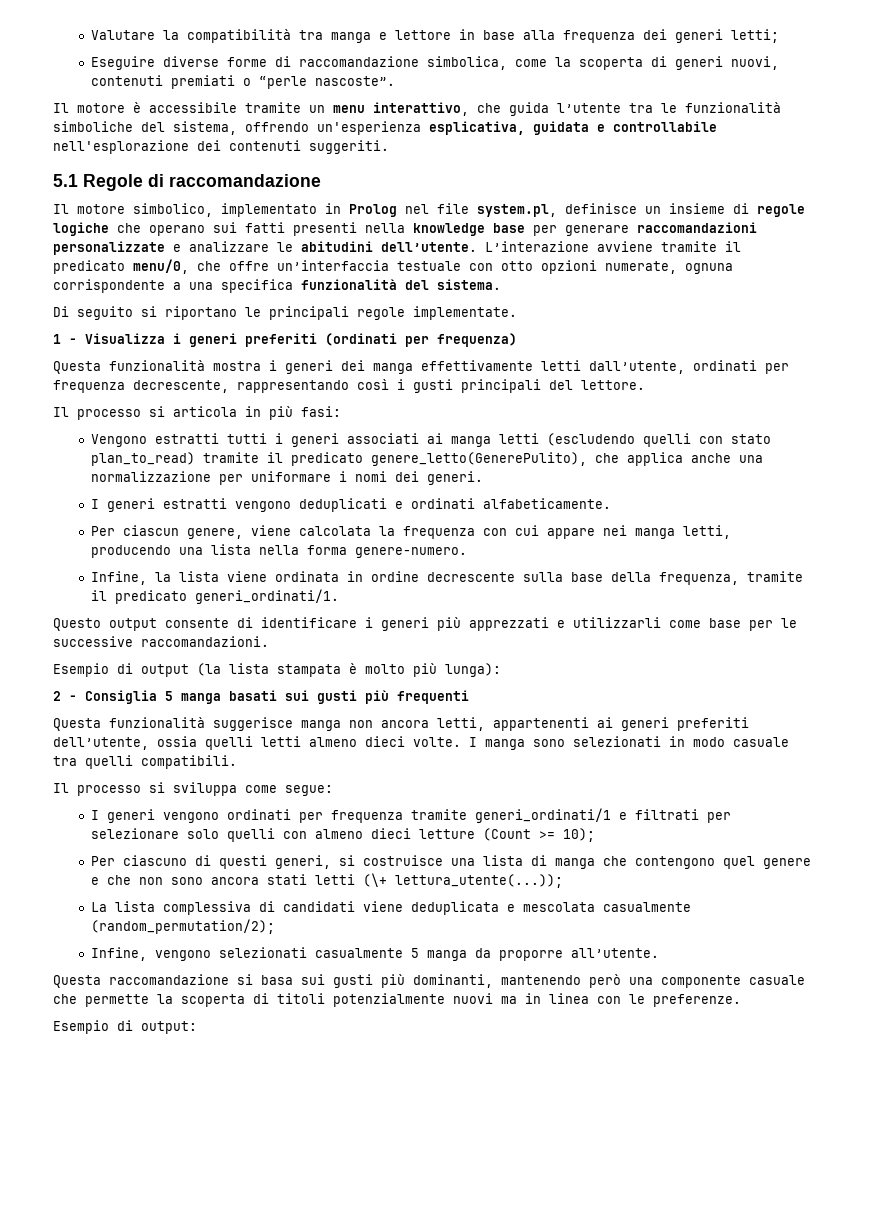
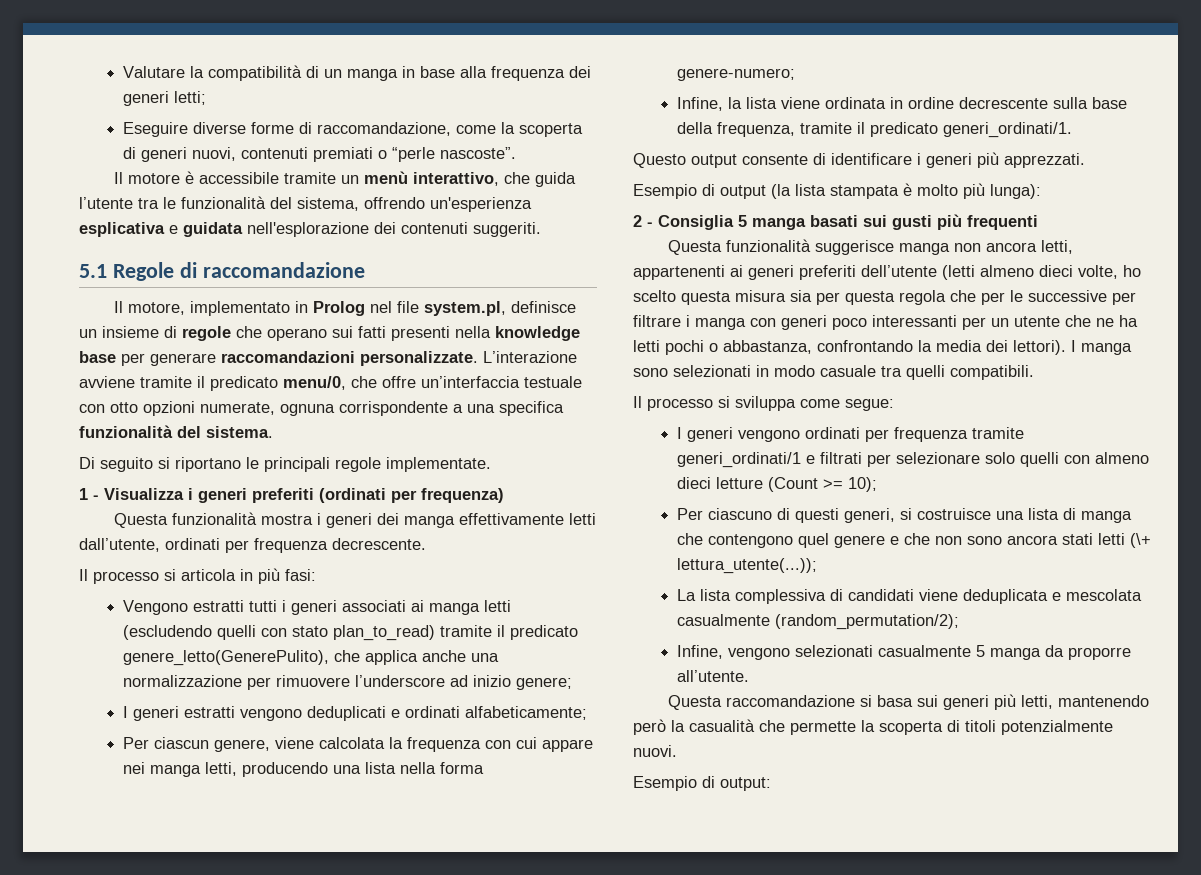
- Valutare la compatibilità tra manga e lettore in base alla frequenza dei generi letti;
+ Valutare la compatibilità di un manga in base alla frequenza dei generi letti;
- Eseguire diverse forme di raccomandazione simbolica, come la scoperta di generi nuovi, contenuti premiati o “perle nascoste”.
+ Eseguire diverse forme di raccomandazione, come la scoperta di generi nuovi, contenuti premiati o “perle nascoste”.
- Il motore è accessibile tramite un menu interattivo, che guida l’utente tra le funzionalità simboliche del sistema, offrendo un'esperienza esplicativa, guidata e controllabile nell'esplorazione dei contenuti suggeriti.
+ Il motore è accessibile tramite un menù interattivo, che guida l’utente tra le funzionalità del sistema, offrendo un'esperienza esplicativa e guidata nell'esplorazione dei contenuti suggeriti.
- Il motore simbolico, implementato in Prolog nel file system.pl, definisce un insieme di regole logiche che operano sui fatti presenti nella knowledge base per generare raccomandazioni personalizzate e analizzare le abitudini dell’utente.
+ Il motore, implementato in Prolog nel file system.pl, definisce un insieme di regole che operano sui fatti presenti nella knowledge base per generare raccomandazioni personalizzate.
- Questa funzionalità mostra i generi dei manga effettivamente letti dall’utente, ordinati per frequenza decrescente, rappresentando così i gusti principali del lettore.
+ Questa funzionalità mostra i generi dei manga effettivamente letti dall’utente, ordinati per frequenza decrescente.
- Vengono estratti tutti i generi associati ai manga letti (escludendo quelli con stato plan_to_read) tramite il predicato genere_letto(GenerePulito), che applica anche una normalizzazione per uniformare i nomi dei generi.
+ Vengono estratti tutti i generi associati ai manga letti (escludendo quelli con stato plan_to_read) tramite il predicato genere_letto(GenerePulito), che applica anche una normalizzazione per rimuovere l’underscore ad inizio genere;
- I generi estratti vengono deduplicati e ordinati alfabeticamente.
+ I generi estratti vengono deduplicati e ordinati alfabeticamente;
- Per ciascun genere, viene calcolata la frequenza con cui appare nei manga letti, producendo una lista nella forma genere-numero.
+ Per ciascun genere, viene calcolata la frequenza con cui appare nei manga letti, producendo una lista nella forma genere-numero;
- Questo output consente di identificare i generi più apprezzati e utilizzarli come base per le successive raccomandazioni.
+ Questo output consente di identificare i generi più apprezzati.
- Questa funzionalità suggerisce manga non ancora letti, appartenenti ai generi preferiti dell’utente, ossia quelli letti almeno dieci volte.
+ Questa funzionalità suggerisce manga non ancora letti, appartenenti ai generi preferiti dell’utente (letti almeno dieci volte, ho scelto questa misura sia per questa regola che per le successive per filtrare i manga con generi poco interessanti per un utente che ne ha letti pochi o abbastanza, confrontando la media dei lettori).
- Questa raccomandazione si basa sui gusti più dominanti, mantenendo però una componente casuale che permette la scoperta di titoli potenzialmente nuovi ma in linea con le preferenze.
+ Questa raccomandazione si basa sui generi più letti, mantenendo però la casualità che permette la scoperta di titoli potenzialmente nuovi.

